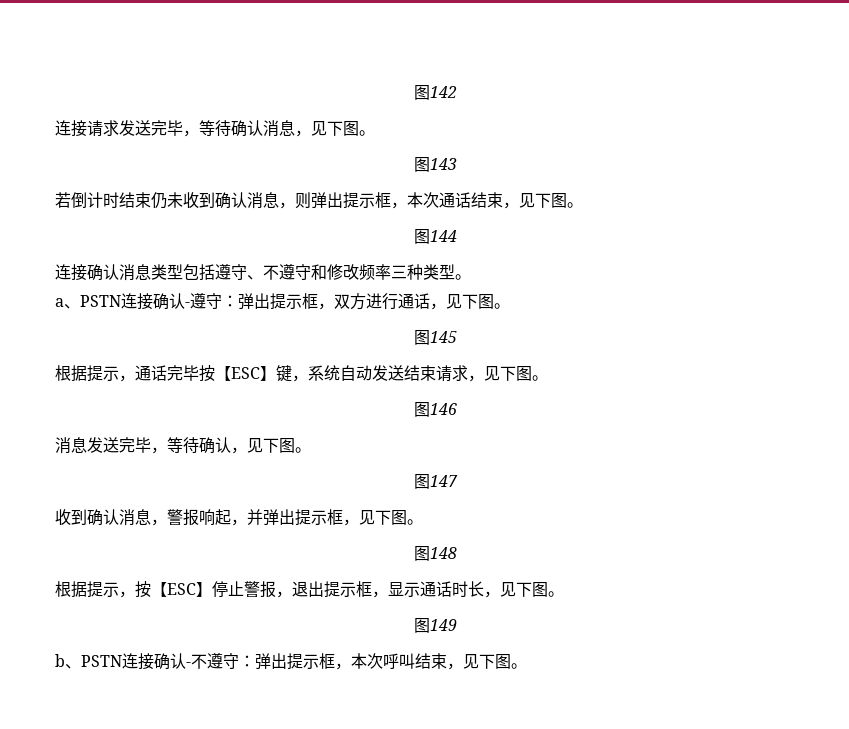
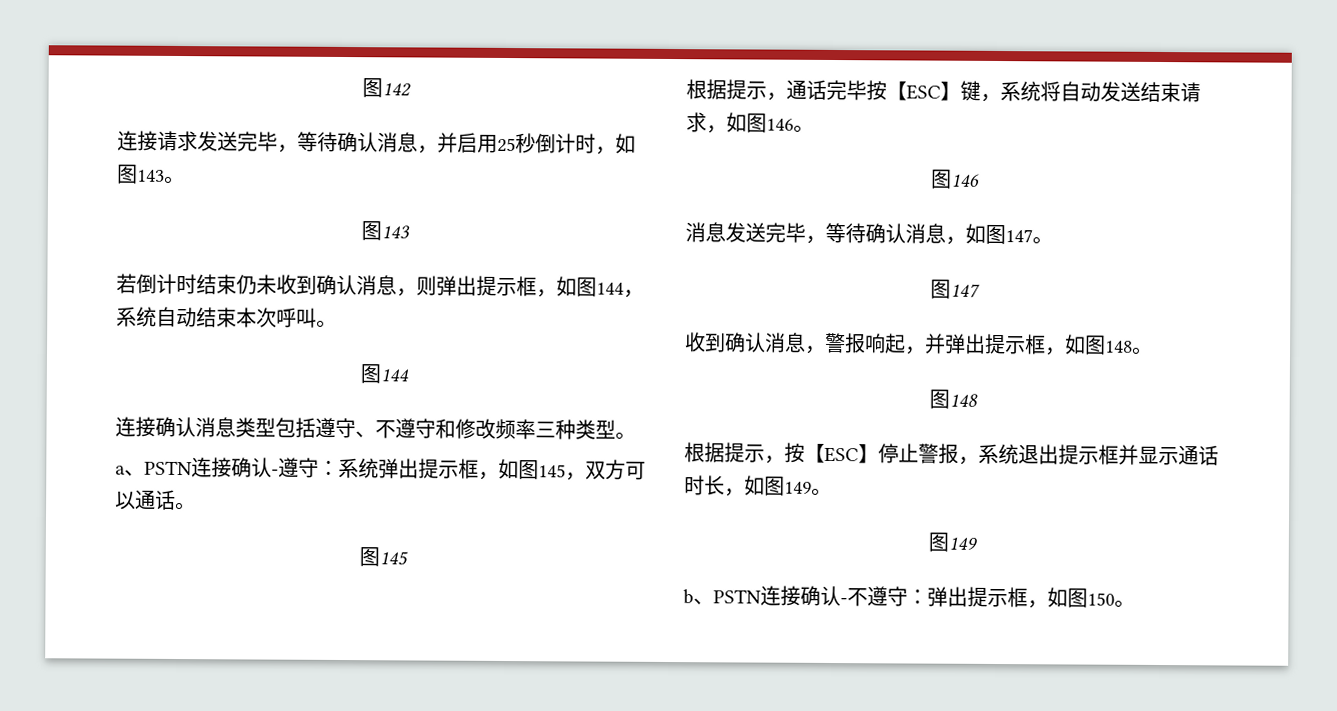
- 连接请求发送完毕，等待确认消息，见下图。
+ 连接请求发送完毕，等待确认消息，并启用25秒倒计时，如图143。
- 若倒计时结束仍未收到确认消息，则弹出提示框，本次通话结束，见下图。
+ 若倒计时结束仍未收到确认消息，则弹出提示框，如图144，系统自动结束本次呼叫。
- a、PSTN连接确认-遵守：弹出提示框，双方进行通话，见下图。
+ a、PSTN连接确认-遵守：系统弹出提示框，如图145，双方可以通话。
- 根据提示，通话完毕按【ESC】键，系统自动发送结束请求，见下图。
+ 根据提示，通话完毕按【ESC】键，系统将自动发送结束请求，如图146。
- 消息发送完毕，等待确认，见下图。
+ 消息发送完毕，等待确认消息，如图147。
- 收到确认消息，警报响起，并弹出提示框，见下图。
+ 收到确认消息，警报响起，并弹出提示框，如图148。
- 根据提示，按【ESC】停止警报，退出提示框，显示通话时长，见下图。
+ 根据提示，按【ESC】停止警报，系统退出提示框并显示通话时长，如图149。
- b、PSTN连接确认-不遵守：弹出提示框，本次呼叫结束，见下图。
+ b、PSTN连接确认-不遵守：弹出提示框，如图150。

